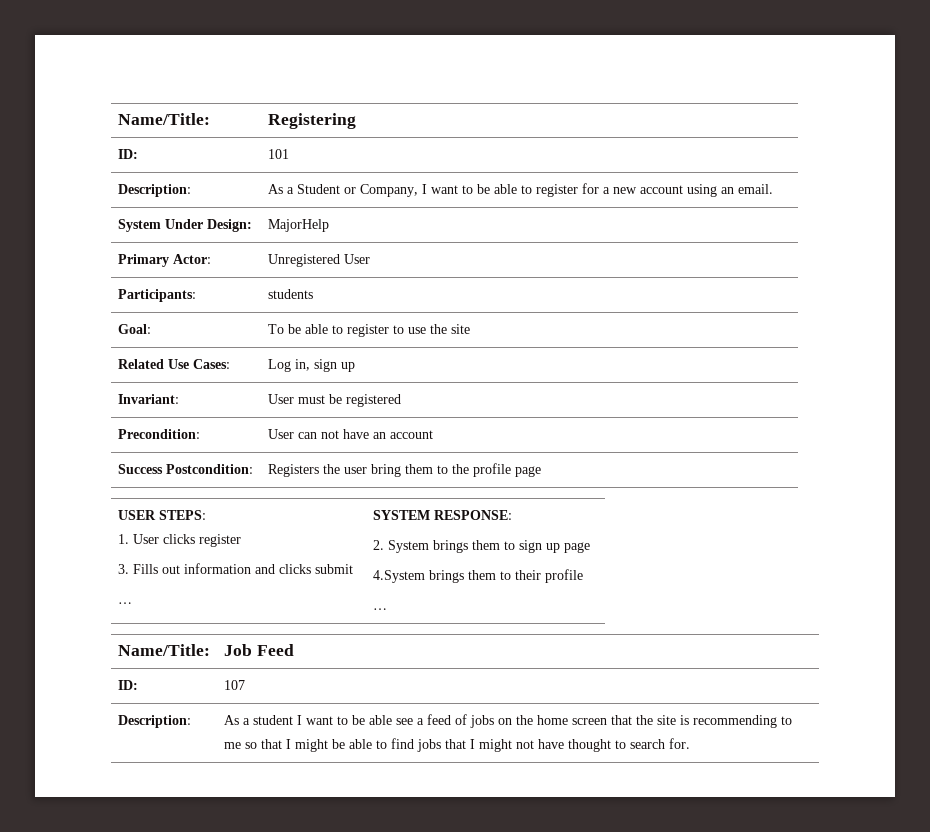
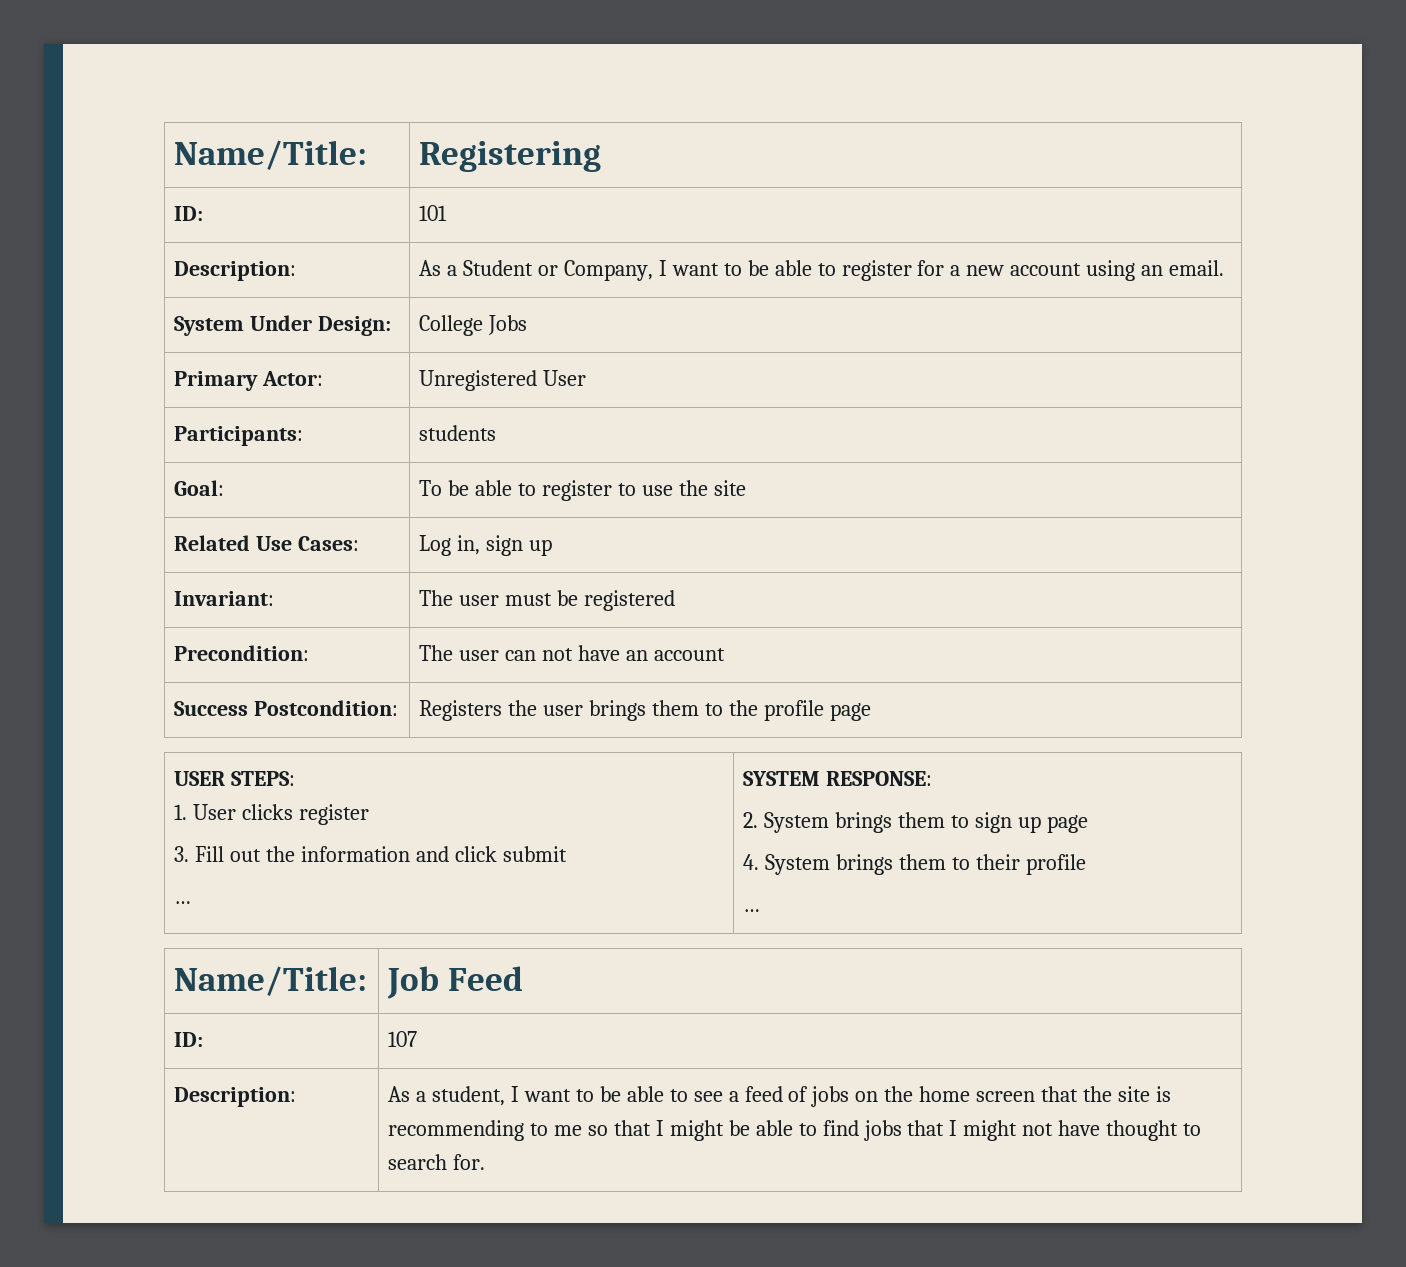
- System Under Design: | MajorHelp
+ System Under Design: | College Jobs
- Invariant: | User must be registered
+ Invariant: | The user must be registered
- Precondition: | User can not have an account
+ Precondition: | The user can not have an account
- Success Postcondition: | Registers the user bring them to the profile page
+ Success Postcondition: | Registers the user brings them to the profile page
  USER STEPS:
  1. User clicks register
- 3. Fills out information and clicks submit
+ 3. Fill out the information and click submit
  … | SYSTEM RESPONSE:
  2. System brings them to sign up page
- 4.System brings them to their profile
+ 4. System brings them to their profile
- As a student I want to be able see a feed of jobs on the home screen that the site is recommending to me so that I might be able to find jobs that I might not have thought to search for.
+ As a student, I want to be able to see a feed of jobs on the home screen that the site is recommending to me so that I might be able to find jobs that I might not have thought to search for.

